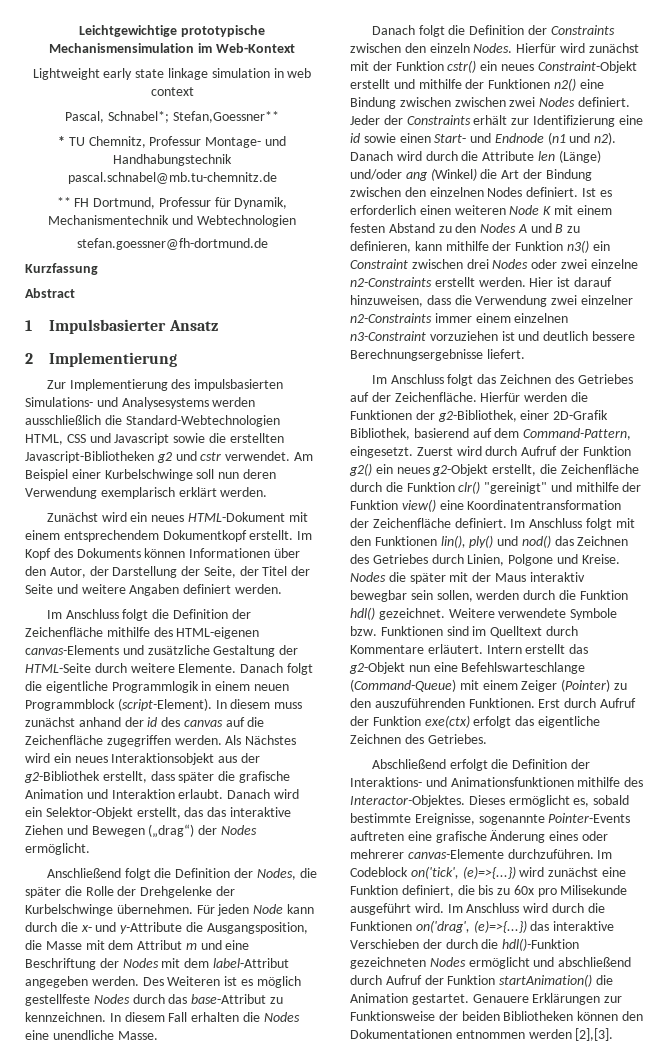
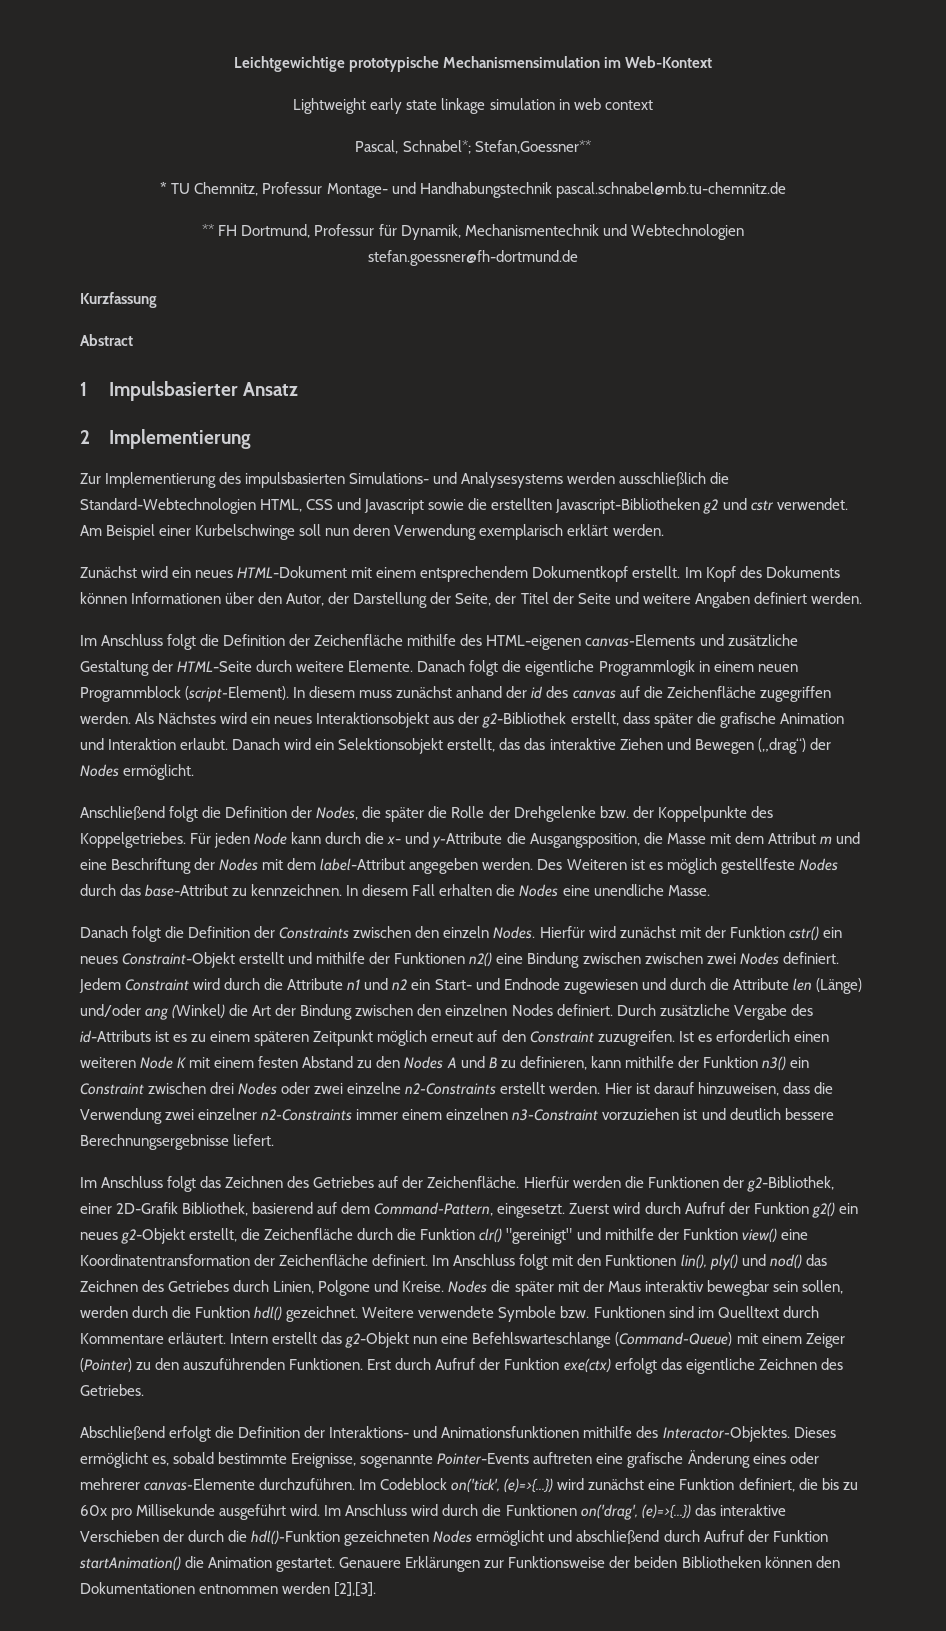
- Danach wird ein Selektor-Objekt erstellt, das das interaktive Ziehen und Bewegen („drag“) der Nodes ermöglicht.
+ Danach wird ein Selektionsobjekt erstellt, das das interaktive Ziehen und Bewegen („drag“) der Nodes ermöglicht.
- Anschließend folgt die Definition der Nodes, die später die Rolle der Drehgelenke der Kurbelschwinge übernehmen.
+ Anschließend folgt die Definition der Nodes, die später die Rolle der Drehgelenke bzw. der Koppelpunkte des Koppelgetriebes.
- Jeder der Constraints erhält zur Identifizierung eine id sowie einen Start- und Endnode (n1 und n2). Danach wird durch die Attribute len (Länge) und/oder ang (Winkel) die Art der Bindung zwischen den einzelnen Nodes definiert.
+ Jedem Constraint wird durch die Attribute n1 und n2 ein Start- und Endnode zugewiesen und durch die Attribute len (Länge) und/oder ang (Winkel) die Art der Bindung zwischen den einzelnen Nodes definiert.
+ Durch zusätzliche Vergabe des id-Attributs ist es zu einem späteren Zeitpunkt möglich erneut auf den Constraint zuzugreifen.
- Im Codeblock on('tick', (e)=>{...}) wird zunächst eine Funktion definiert, die bis zu 60x pro Milisekunde ausgeführt wird.
+ Im Codeblock on('tick', (e)=>{...}) wird zunächst eine Funktion definiert, die bis zu 60x pro Millisekunde ausgeführt wird.

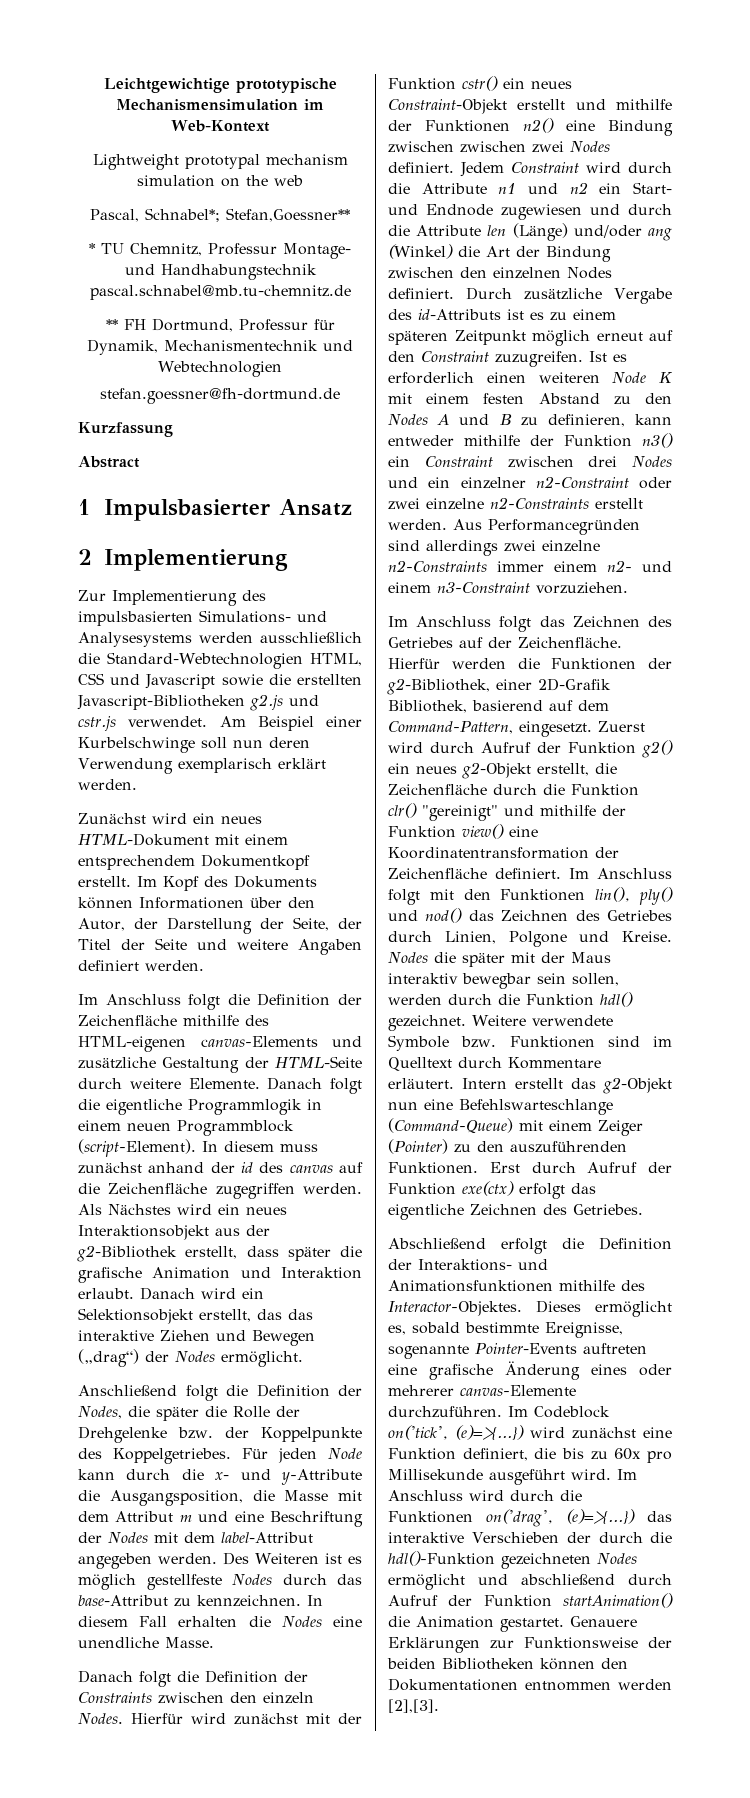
- Lightweight early state linkage simulation in web context
+ Lightweight prototypal mechanism simulation on the web
- Zur Implementierung des impulsbasierten Simulations- und Analysesystems werden ausschließlich die Standard-Webtechnologien HTML, CSS und Javascript sowie die erstellten Javascript-Bibliotheken g2 und cstr verwendet.
+ Zur Implementierung des impulsbasierten Simulations- und Analysesystems werden ausschließlich die Standard-Webtechnologien HTML, CSS und Javascript sowie die erstellten Javascript-Bibliotheken g2.js und cstr.js verwendet.
- Ist es erforderlich einen weiteren Node K mit einem festen Abstand zu den Nodes A und B zu definieren, kann mithilfe der Funktion n3() ein Constraint zwischen drei Nodes oder zwei einzelne n2-Constraints erstellt werden.
+ Ist es erforderlich einen weiteren Node K mit einem festen Abstand zu den Nodes A und B zu definieren, kann entweder mithilfe der Funktion n3() ein Constraint zwischen drei Nodes und ein einzelner n2-Constraint oder zwei einzelne n2-Constraints erstellt werden.
- Hier ist darauf hinzuweisen, dass die Verwendung zwei einzelner n2-Constraints immer einem einzelnen n3-Constraint vorzuziehen ist und deutlich bessere Berechnungsergebnisse liefert.
+ Aus Performancegründen sind allerdings zwei einzelne n2-Constraints immer einem n2- und einem n3-Constraint vorzuziehen.

